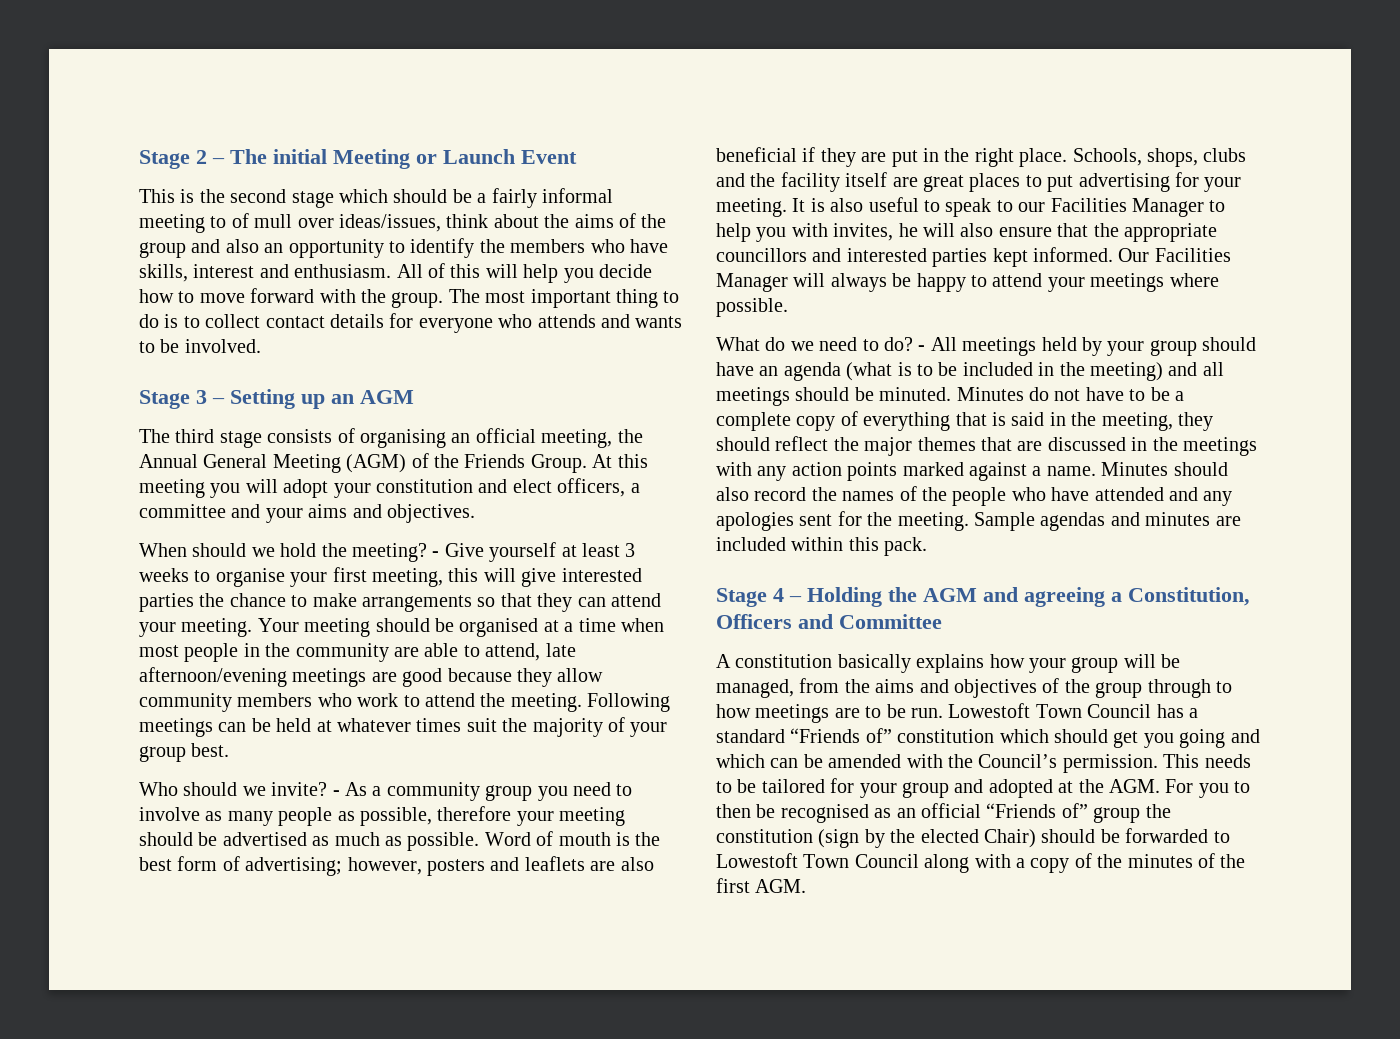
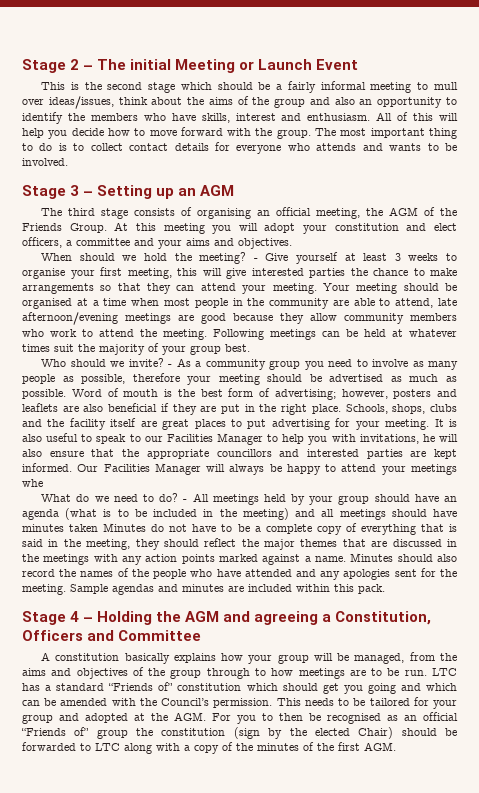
- This is the second stage which should be a fairly informal meeting to of mull over ideas/issues, think about the aims of the group and also an opportunity to identify the members who have skills, interest and enthusiasm.
+ This is the second stage which should be a fairly informal meeting to mull over ideas/issues, think about the aims of the group and also an opportunity to identify the members who have skills, interest and enthusiasm.
- The third stage consists of organising an official meeting, the Annual General Meeting (AGM) of the Friends Group.
+ The third stage consists of organising an official meeting, the AGM of the Friends Group.
- It is also useful to speak to our Facilities Manager to help you with invites, he will also ensure that the appropriate councillors and interested parties kept informed.
+ It is also useful to speak to our Facilities Manager to help you with invitations, he will also ensure that the appropriate councillors and interested parties are kept informed.
- Our Facilities Manager will always be happy to attend your meetings where possible.
+ Our Facilities Manager will always be happy to attend your meetings whe
- - All meetings held by your group should have an agenda (what is to be included in the meeting) and all meetings should be minuted. Minutes do not have to be a complete copy of everything that is said in the meeting, they should reflect the major themes that are discussed in the meetings with any action points marked against a name.
+ - All meetings held by your group should have an agenda (what is to be included in the meeting) and all meetings should have minutes taken Minutes do not have to be a complete copy of everything that is said in the meeting, they should reflect the major themes that are discussed in the meetings with any action points marked against a name.
- Lowestoft Town Council has a standard “Friends of” constitution which should get you going and which can be amended with the Council’s permission.
+ LTC has a standard “Friends of” constitution which should get you going and which can be amended with the Council’s permission.
- This needs to be tailored for your group and adopted at the AGM. For you to then be recognised as an official “Friends of” group the constitution (sign by the elected Chair) should be forwarded to Lowestoft Town Council along with a copy of the minutes of the first AGM.
+ This needs to be tailored for your group and adopted at the AGM. For you to then be recognised as an official “Friends of” group the constitution (sign by the elected Chair) should be forwarded to LTC along with a copy of the minutes of the first AGM.

